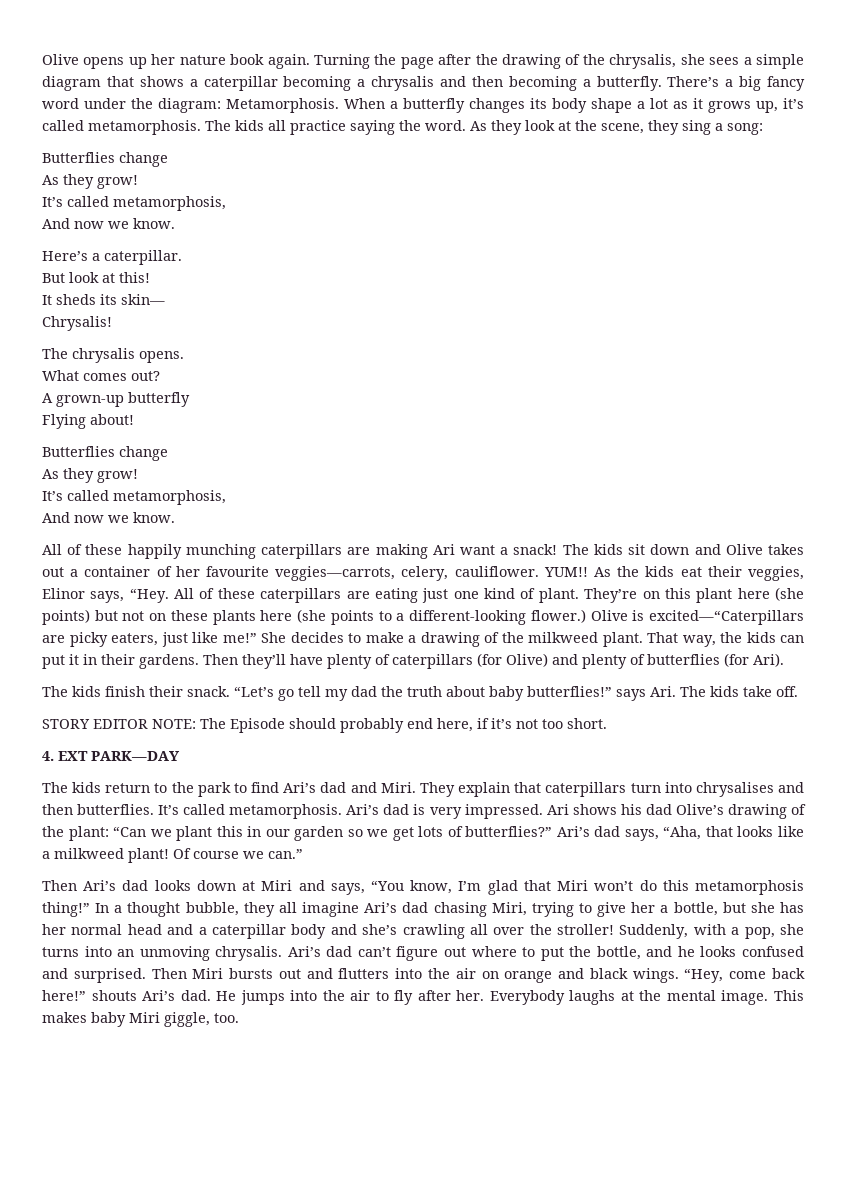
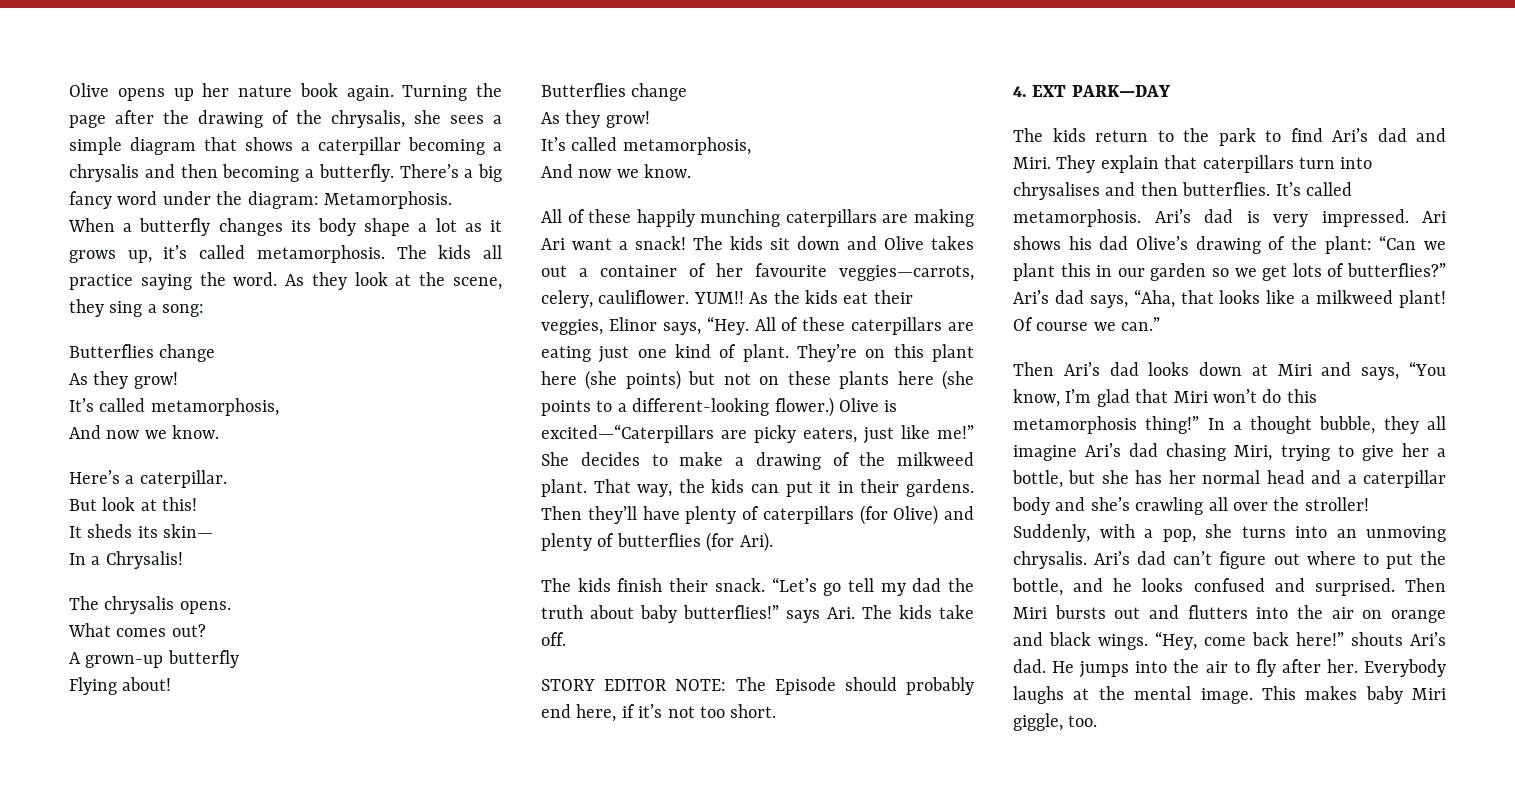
- Chrysalis!
+ In a Chrysalis!

